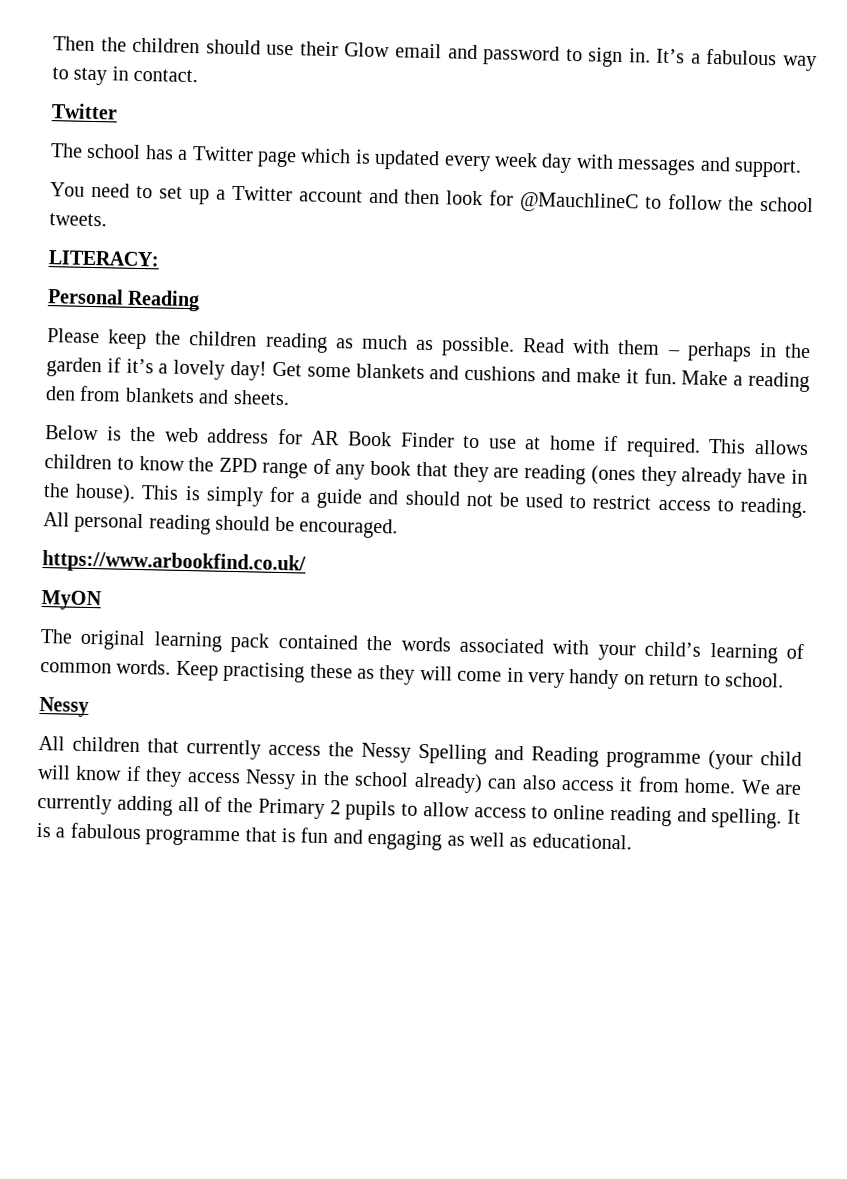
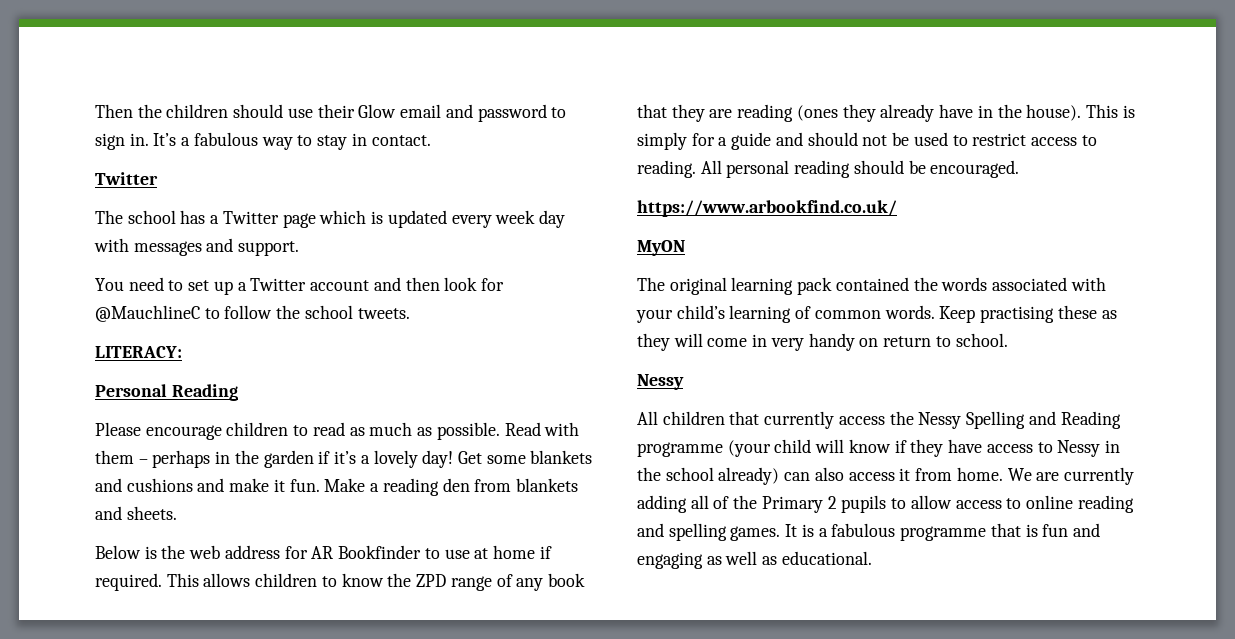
- Please keep the children reading as much as possible.
+ Please encourage children to read as much as possible.
- Below is the web address for AR Book Finder to use at home if required.
+ Below is the web address for AR Bookfinder to use at home if required.
- All children that currently access the Nessy Spelling and Reading programme (your child will know if they access Nessy in the school already) can also access it from home.
+ All children that currently access the Nessy Spelling and Reading programme (your child will know if they have access to Nessy in the school already) can also access it from home.
- We are currently adding all of the Primary 2 pupils to allow access to online reading and spelling.
+ We are currently adding all of the Primary 2 pupils to allow access to online reading and spelling games.

